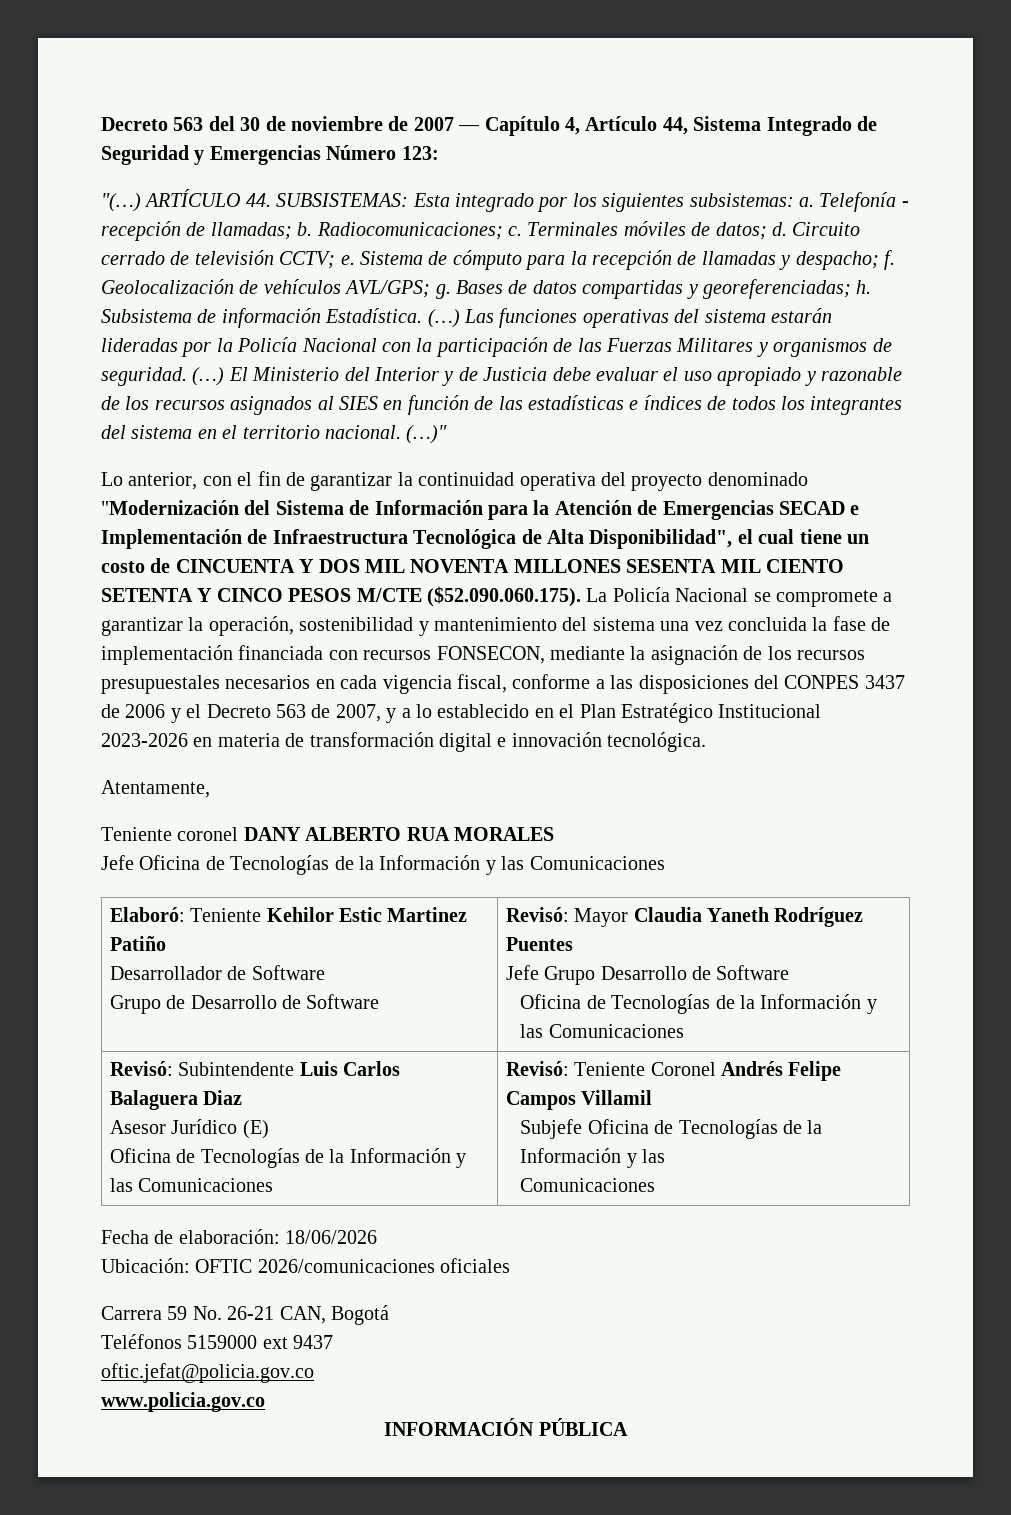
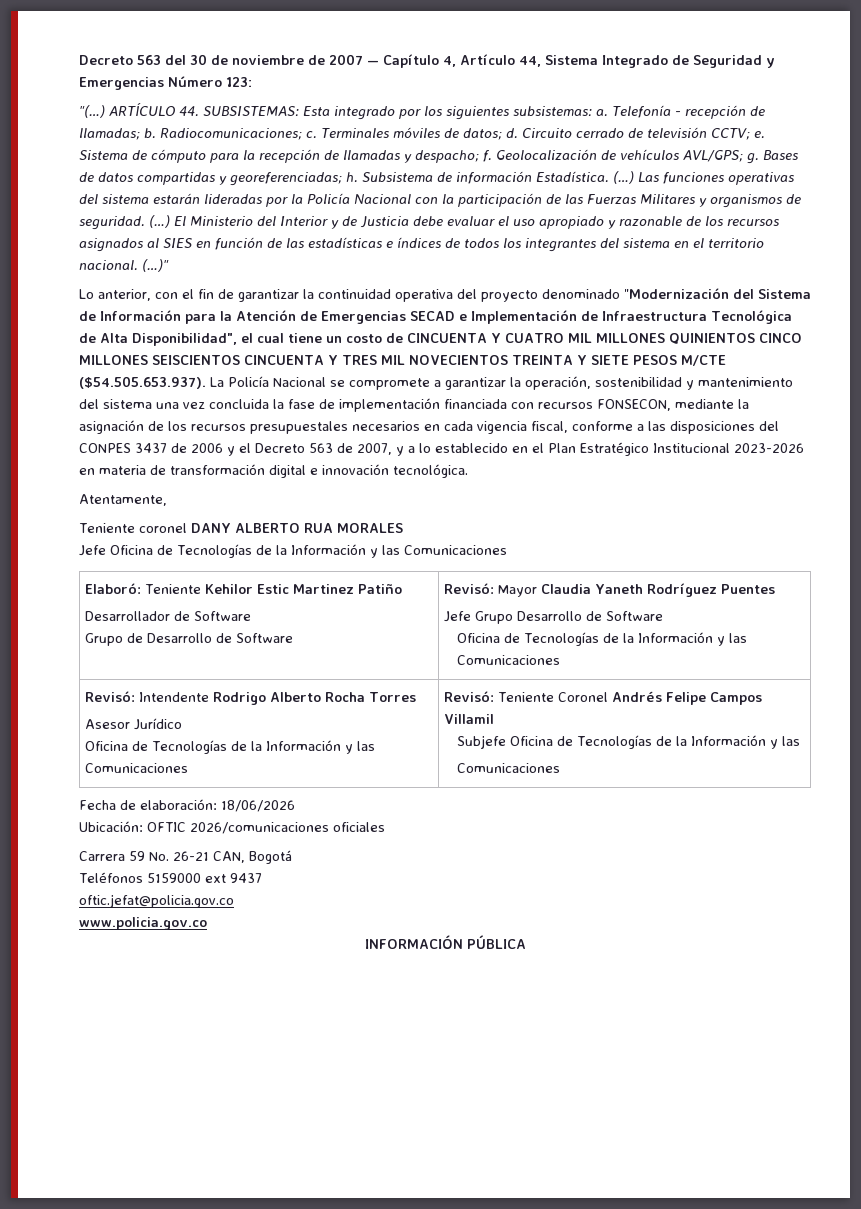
- Lo anterior, con el fin de garantizar la continuidad operativa del proyecto denominado "Modernización del Sistema de Información para la Atención de Emergencias SECAD e Implementación de Infraestructura Tecnológica de Alta Disponibilidad", el cual tiene un costo de CINCUENTA Y DOS MIL NOVENTA MILLONES SESENTA MIL CIENTO SETENTA Y CINCO PESOS M/CTE ($52.090.060.175). La Policía Nacional se compromete a garantizar la operación, sostenibilidad y mantenimiento del sistema una vez concluida la fase de implementación financiada con recursos FONSECON, mediante la asignación de los recursos presupuestales necesarios en cada vigencia fiscal, conforme a las disposiciones del CONPES 3437 de 2006 y el Decreto 563 de 2007, y a lo establecido en el Plan Estratégico Institucional 2023-2026 en materia de transformación digital e innovación tecnológica.
+ Lo anterior, con el fin de garantizar la continuidad operativa del proyecto denominado "Modernización del Sistema de Información para la Atención de Emergencias SECAD e Implementación de Infraestructura Tecnológica de Alta Disponibilidad", el cual tiene un costo de CINCUENTA Y CUATRO MIL MILLONES QUINIENTOS CINCO MILLONES SEISCIENTOS CINCUENTA Y TRES MIL NOVECIENTOS TREINTA Y SIETE PESOS M/CTE ($54.505.653.937). La Policía Nacional se compromete a garantizar la operación, sostenibilidad y mantenimiento del sistema una vez concluida la fase de implementación financiada con recursos FONSECON, mediante la asignación de los recursos presupuestales necesarios en cada vigencia fiscal, conforme a las disposiciones del CONPES 3437 de 2006 y el Decreto 563 de 2007, y a lo establecido en el Plan Estratégico Institucional 2023-2026 en materia de transformación digital e innovación tecnológica.
- Revisó: Subintendente Luis Carlos Balaguera Diaz
- Asesor Jurídico (E)
+ Revisó: Intendente Rodrigo Alberto Rocha Torres
+ Asesor Jurídico

